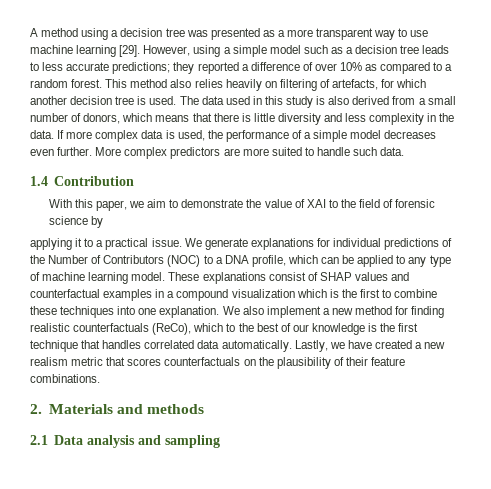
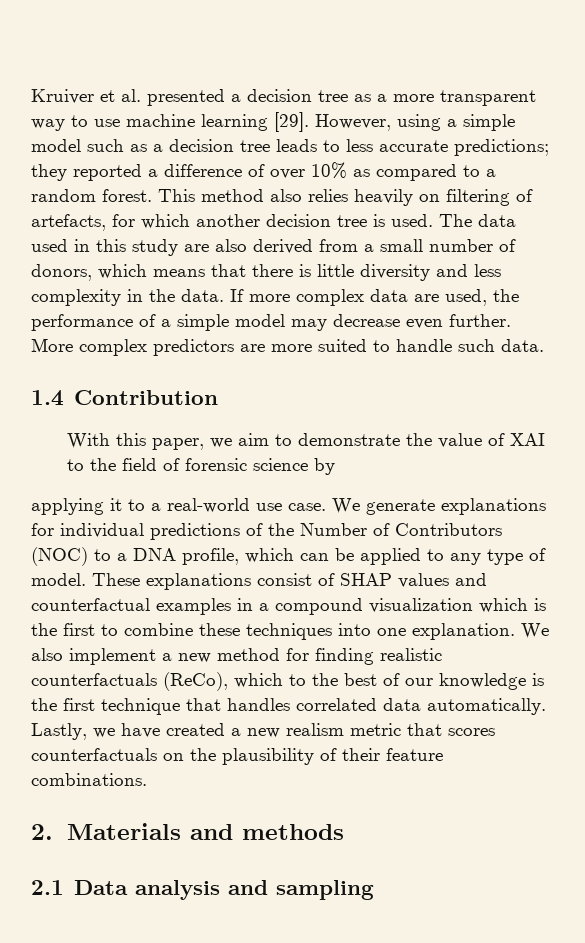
- A method using a decision tree was presented as a more transparent way to use machine learning [29].
+ Kruiver et al. presented a decision tree as a more transparent way to use machine learning [29].
- The data used in this study is also derived from a small number of donors, which means that there is little diversity and less complexity in the data.
+ The data used in this study are also derived from a small number of donors, which means that there is little diversity and less complexity in the data.
- If more complex data is used, the performance of a simple model decreases even further.
+ If more complex data are used, the performance of a simple model may decrease even further.
- applying it to a practical issue.
+ applying it to a real-world use case.
- We generate explanations for individual predictions of the Number of Contributors (NOC) to a DNA profile, which can be applied to any type of machine learning model.
+ We generate explanations for individual predictions of the Number of Contributors (NOC) to a DNA profile, which can be applied to any type of model.

